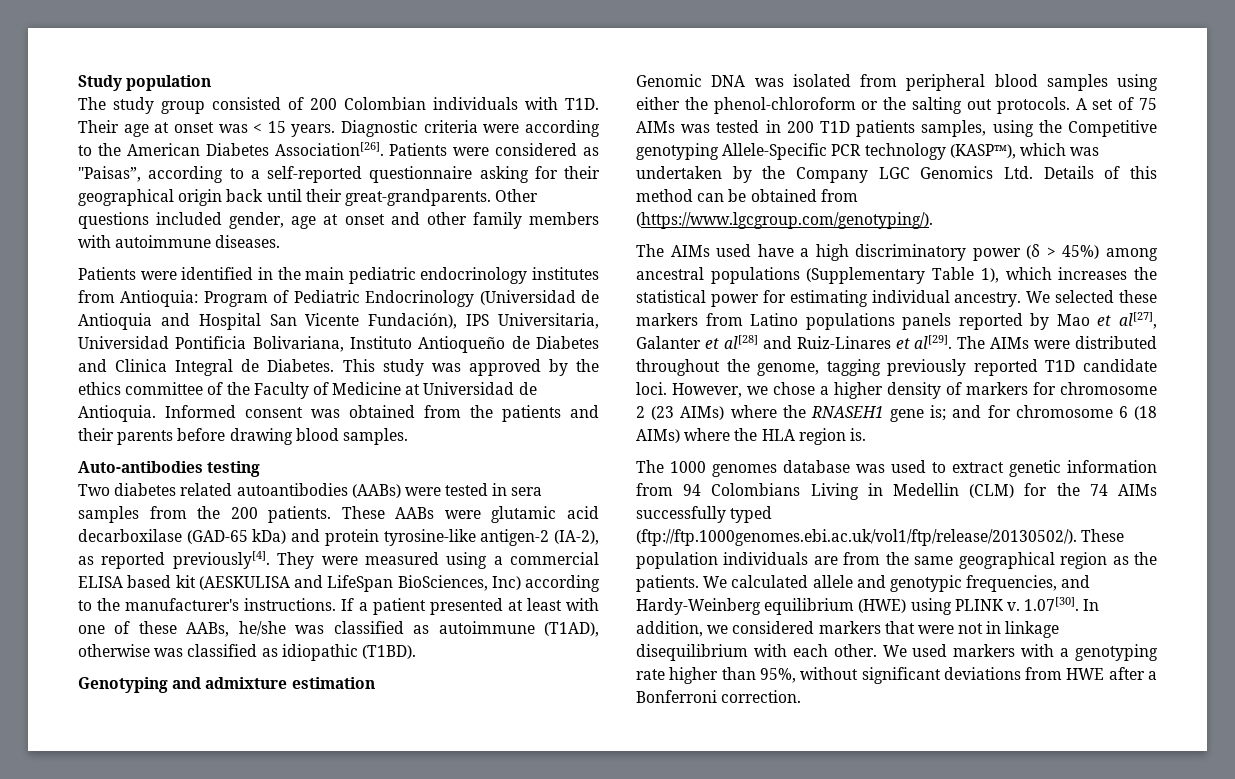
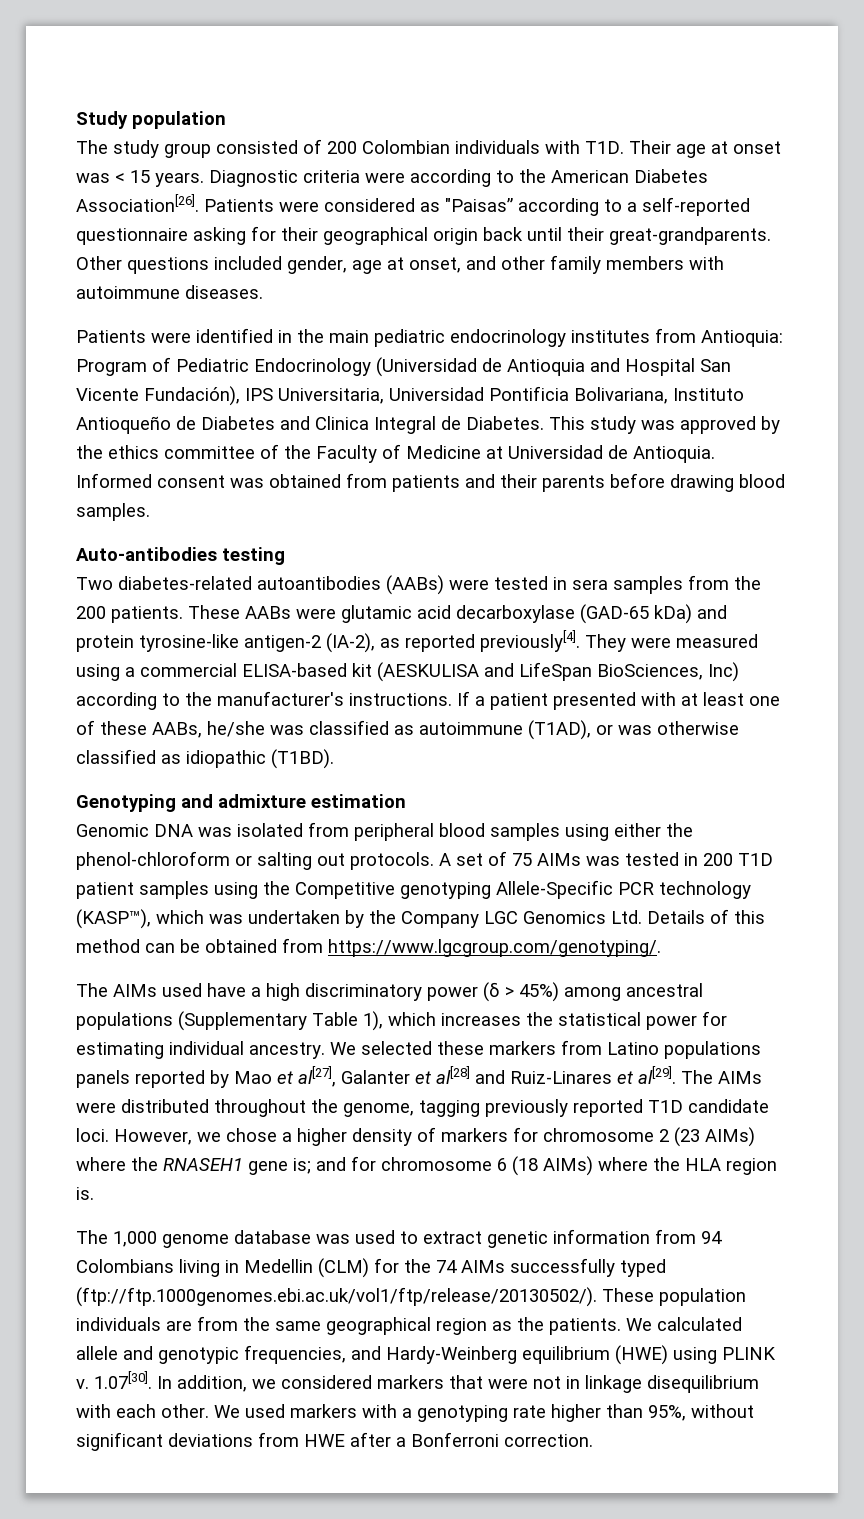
- Patients were considered as "Paisas”, according to a self-reported questionnaire asking for their geographical origin back until their great-grandparents.
+ Patients were considered as "Paisas” according to a self-reported questionnaire asking for their geographical origin back until their great-grandparents.
- Other questions included gender, age at onset and other family members with autoimmune diseases.
+ Other questions included gender, age at onset, and other family members with autoimmune diseases.
- Informed consent was obtained from the patients and their parents before drawing blood samples.
+ Informed consent was obtained from patients and their parents before drawing blood samples.
- Two diabetes related autoantibodies (AABs) were tested in sera samples from the 200 patients.
+ Two diabetes-related autoantibodies (AABs) were tested in sera samples from the 200 patients.
- These AABs were glutamic acid decarboxilase (GAD-65 kDa) and protein tyrosine-like antigen-2 (IA-2), as reported previously[4].
+ These AABs were glutamic acid decarboxylase (GAD-65 kDa) and protein tyrosine-like antigen-2 (IA-2), as reported previously[4].
- They were measured using a commercial ELISA based kit (AESKULISA and LifeSpan BioSciences, Inc) according to the manufacturer's instructions.
+ They were measured using a commercial ELISA-based kit (AESKULISA and LifeSpan BioSciences, Inc) according to the manufacturer's instructions.
- If a patient presented at least with one of these AABs, he/she was classified as autoimmune (T1AD), otherwise was classified as idiopathic (T1BD).
+ If a patient presented with at least one of these AABs, he/she was classified as autoimmune (T1AD), or was otherwise classified as idiopathic (T1BD).
- Genomic DNA was isolated from peripheral blood samples using either the phenol-chloroform or the salting out protocols.
+ Genomic DNA was isolated from peripheral blood samples using either the phenol-chloroform or salting out protocols.
- A set of 75 AIMs was tested in 200 T1D patients samples, using the Competitive genotyping Allele-Specific PCR technology (KASP™), which was undertaken by the Company LGC Genomics Ltd. Details of this method can be obtained from (https://www.lgcgroup.com/genotyping/).
+ A set of 75 AIMs was tested in 200 T1D patient samples using the Competitive genotyping Allele-Specific PCR technology (KASP™), which was undertaken by the Company LGC Genomics Ltd. Details of this method can be obtained from https://www.lgcgroup.com/genotyping/.
- The 1000 genomes database was used to extract genetic information from 94 Colombians Living in Medellin (CLM) for the 74 AIMs successfully typed (ftp://ftp.1000genomes.ebi.ac.uk/vol1/ftp/release/20130502/). These population individuals are from the same geographical region as the patients.
+ The 1,000 genome database was used to extract genetic information from 94 Colombians living in Medellin (CLM) for the 74 AIMs successfully typed (ftp://ftp.1000genomes.ebi.ac.uk/vol1/ftp/release/20130502/). These population individuals are from the same geographical region as the patients.

